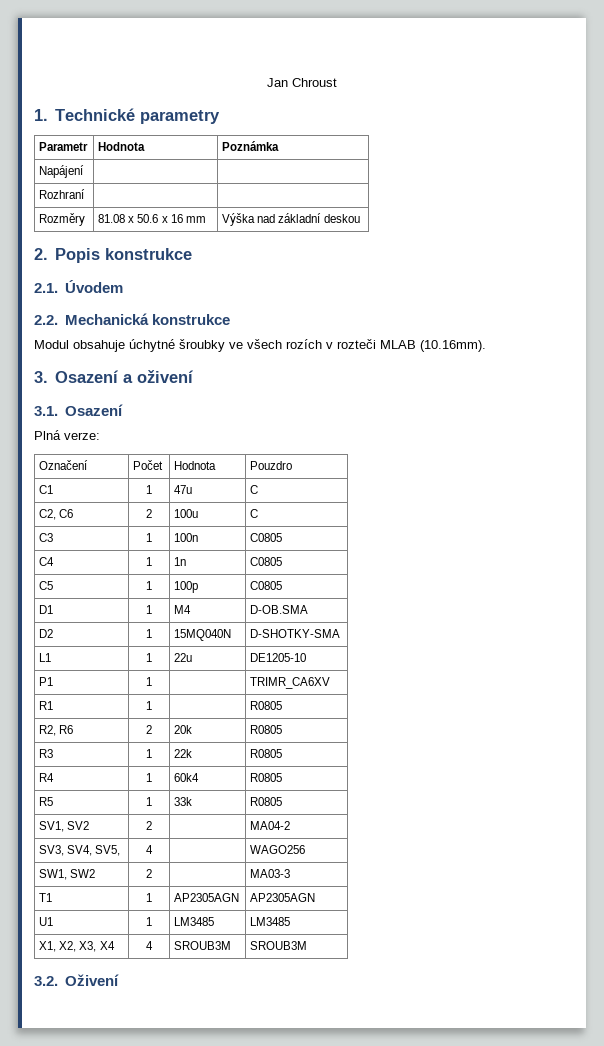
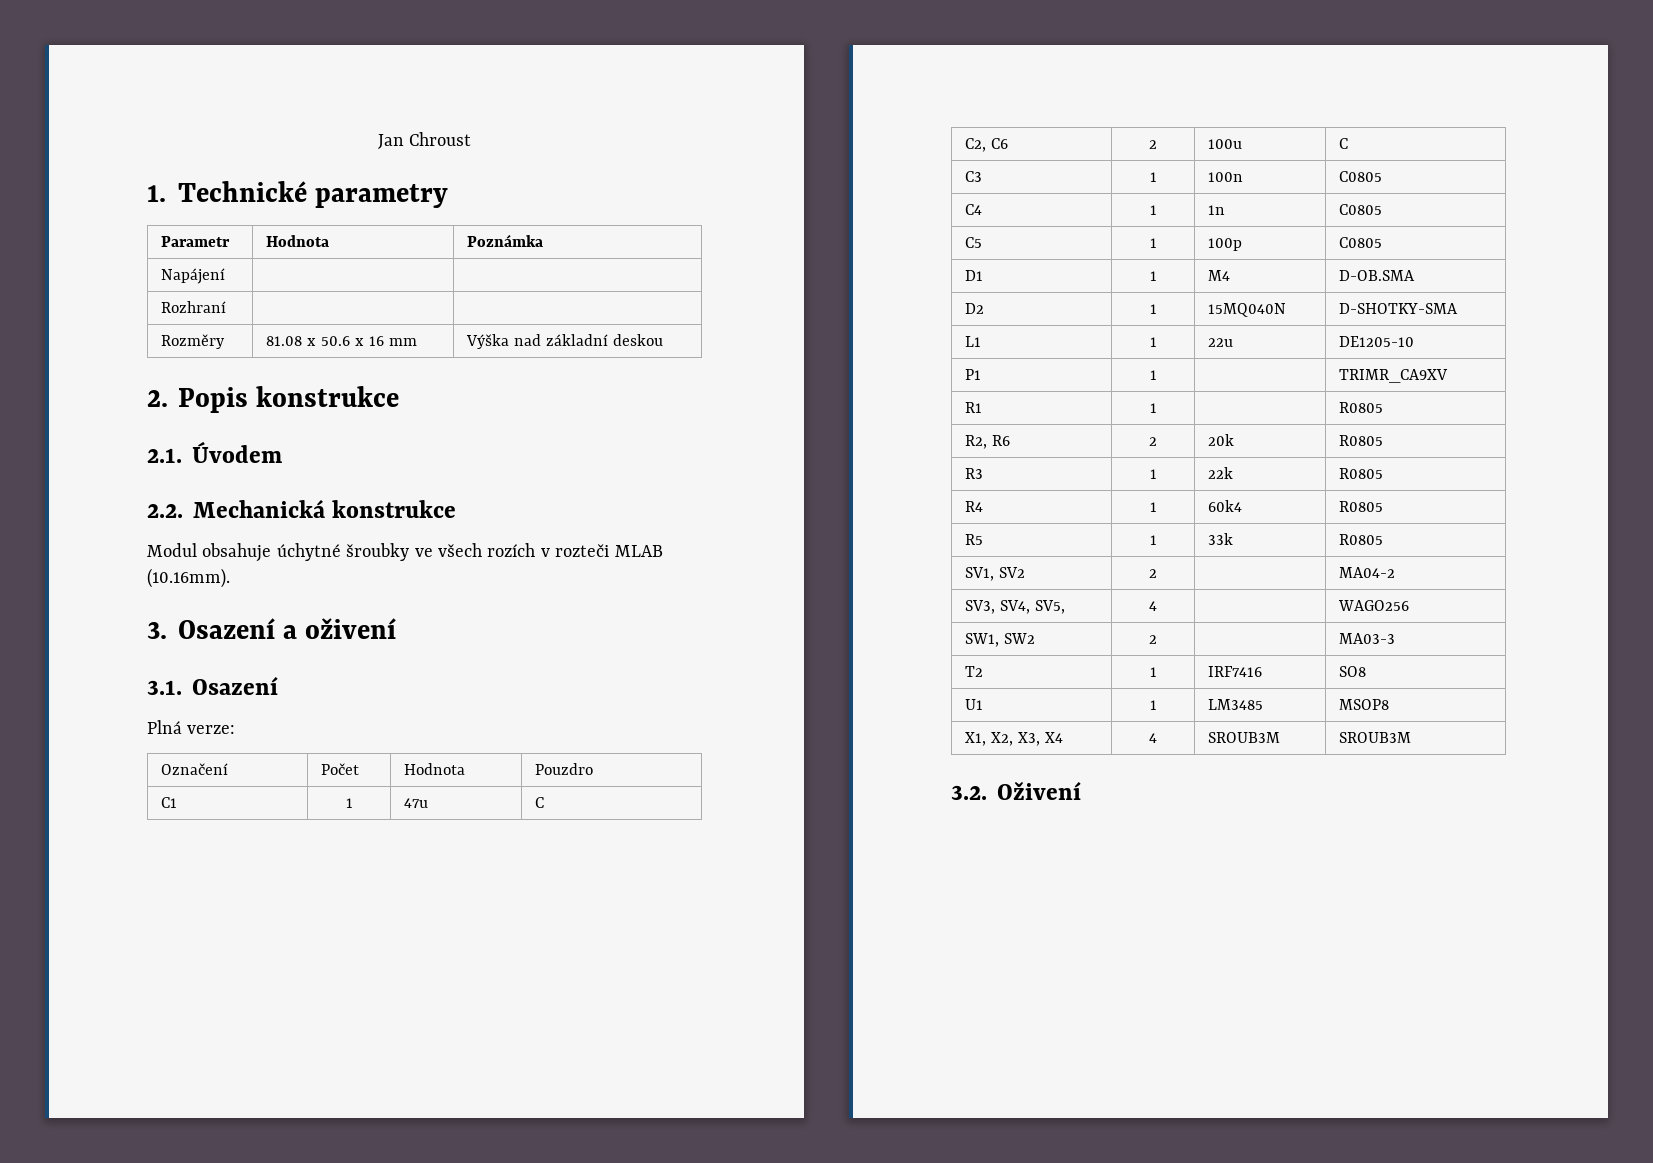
- P1 | 1 | | TRIMR_CA6XV
+ P1 | 1 | | TRIMR_CA9XV
- T1 | 1 | AP2305AGN | AP2305AGN
+ T2 | 1 | IRF7416 | SO8
- U1 | 1 | LM3485 | LM3485
+ U1 | 1 | LM3485 | MSOP8

